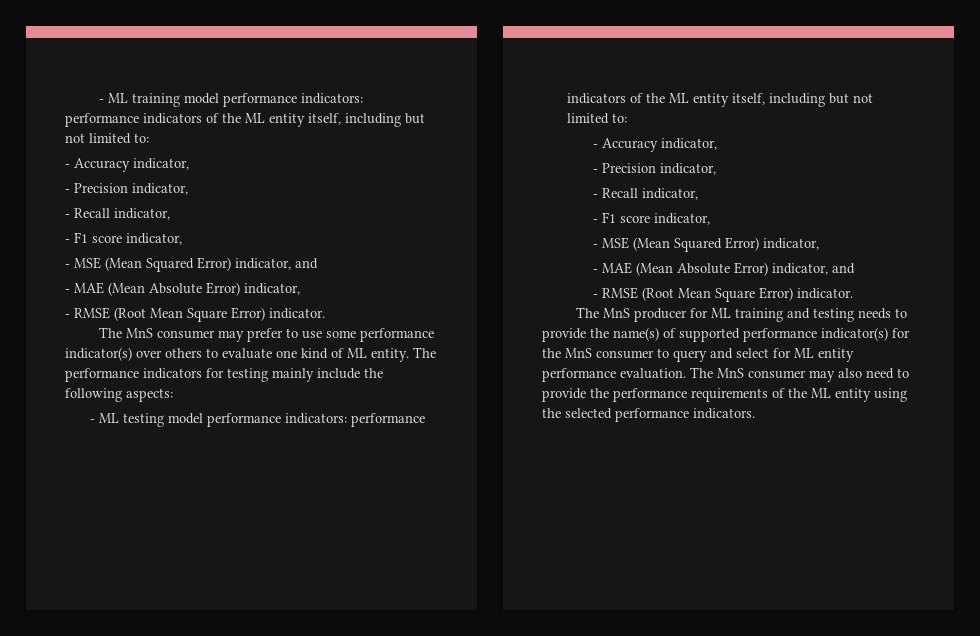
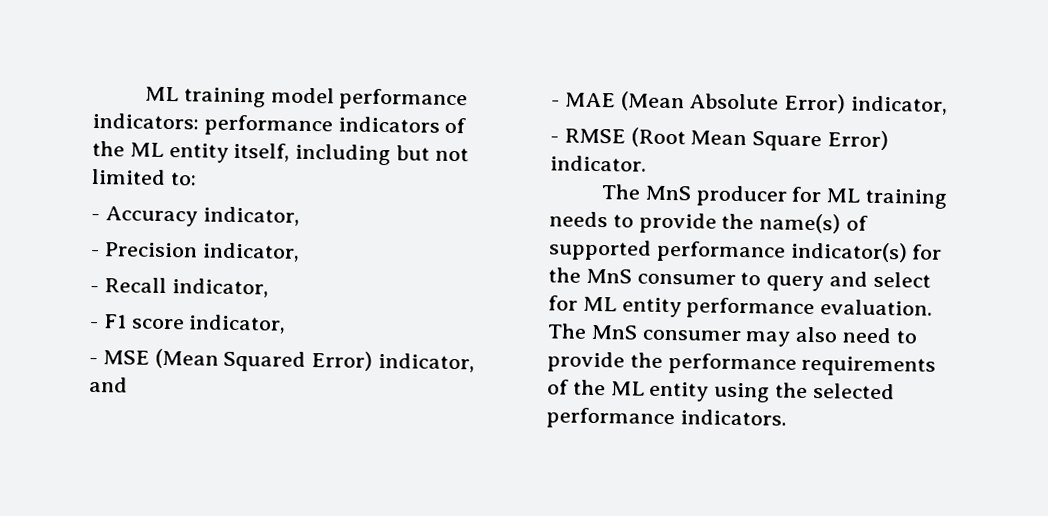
- - ML training model performance indicators: performance indicators of the ML entity itself, including but not limited to:
+ ML training model performance indicators: performance indicators of the ML entity itself, including but not limited to:
- The MnS consumer may prefer to use some performance indicator(s) over others to evaluate one kind of ML entity. The performance indicators for testing mainly include the following aspects:
- - ML testing model performance indicators: performance indicators of the ML entity itself, including but not limited to:
- - Accuracy indicator,
- - Precision indicator,
- - Recall indicator,
- - F1 score indicator,
- - MSE (Mean Squared Error) indicator,
- - MAE (Mean Absolute Error) indicator, and
- - RMSE (Root Mean Square Error) indicator.
- The MnS producer for ML training and testing needs to provide the name(s) of supported performance indicator(s) for the MnS consumer to query and select for ML entity performance evaluation.
+ The MnS producer for ML training needs to provide the name(s) of supported performance indicator(s) for the MnS consumer to query and select for ML entity performance evaluation.

